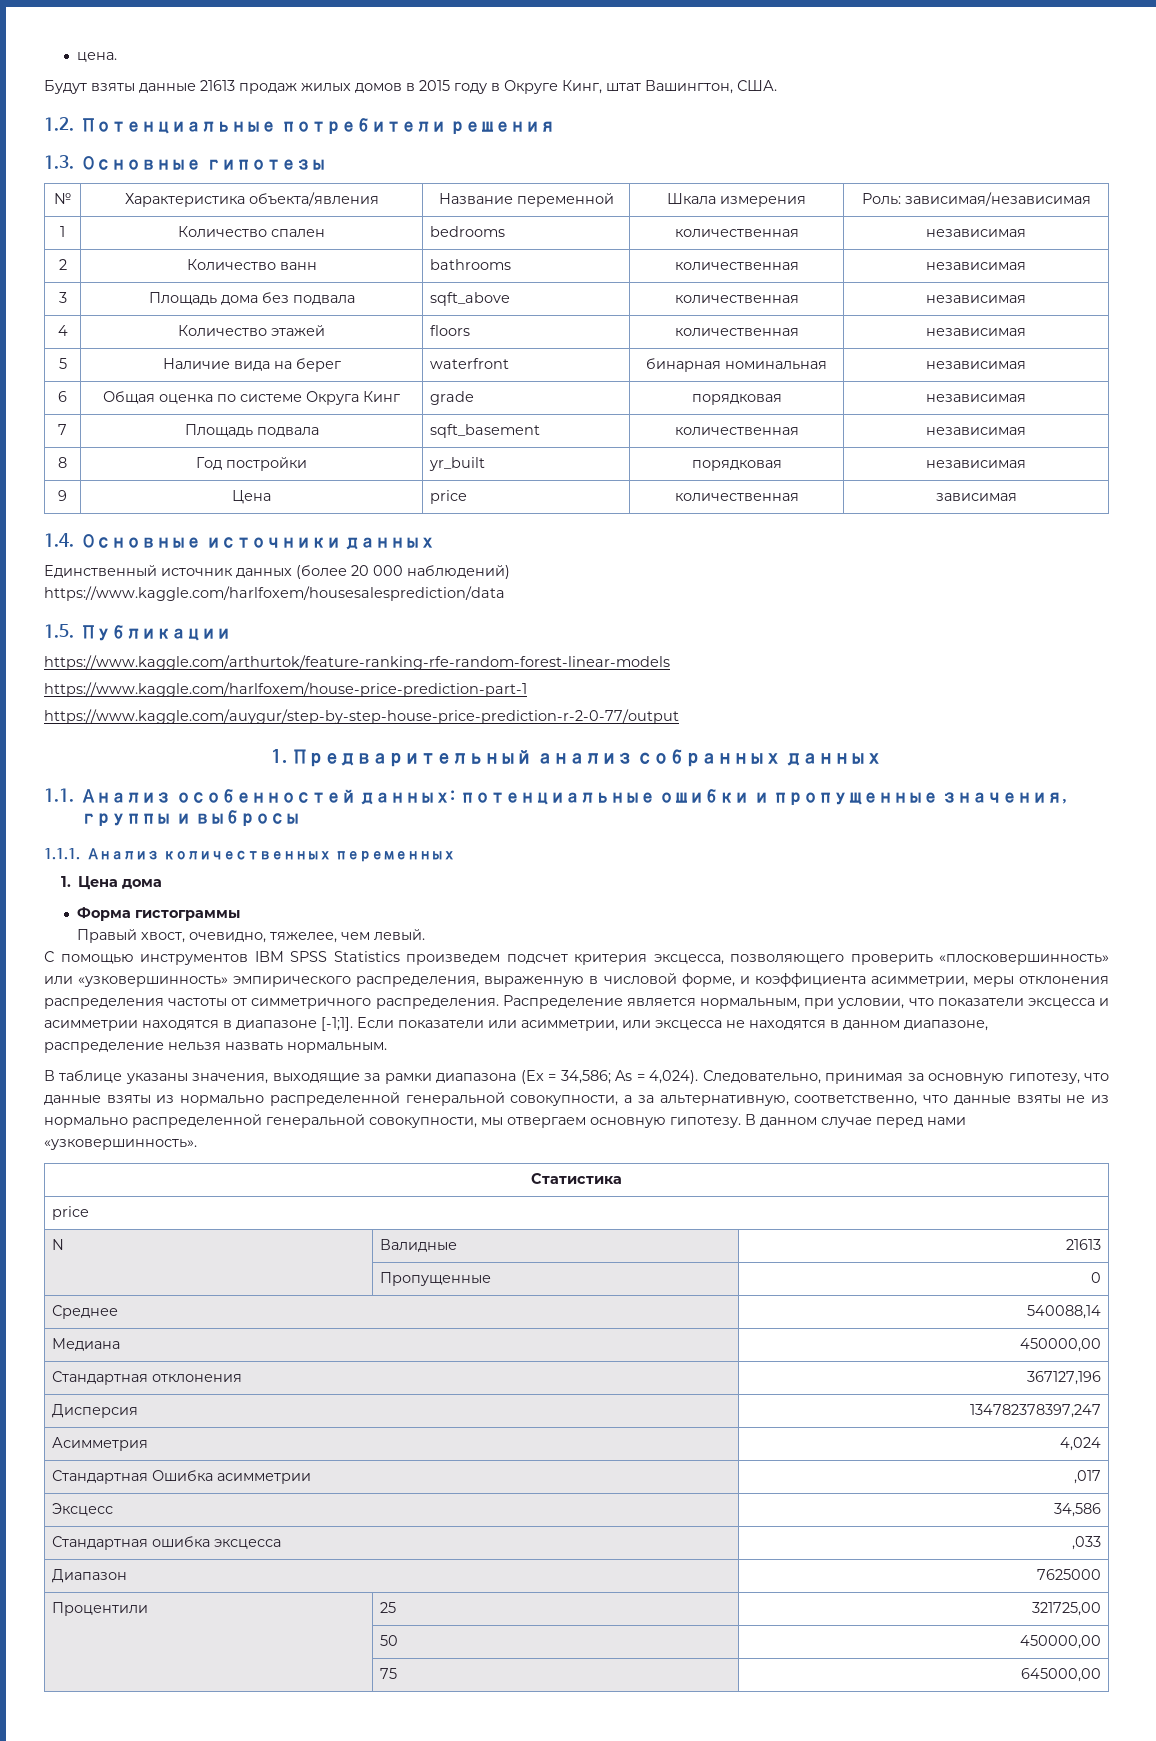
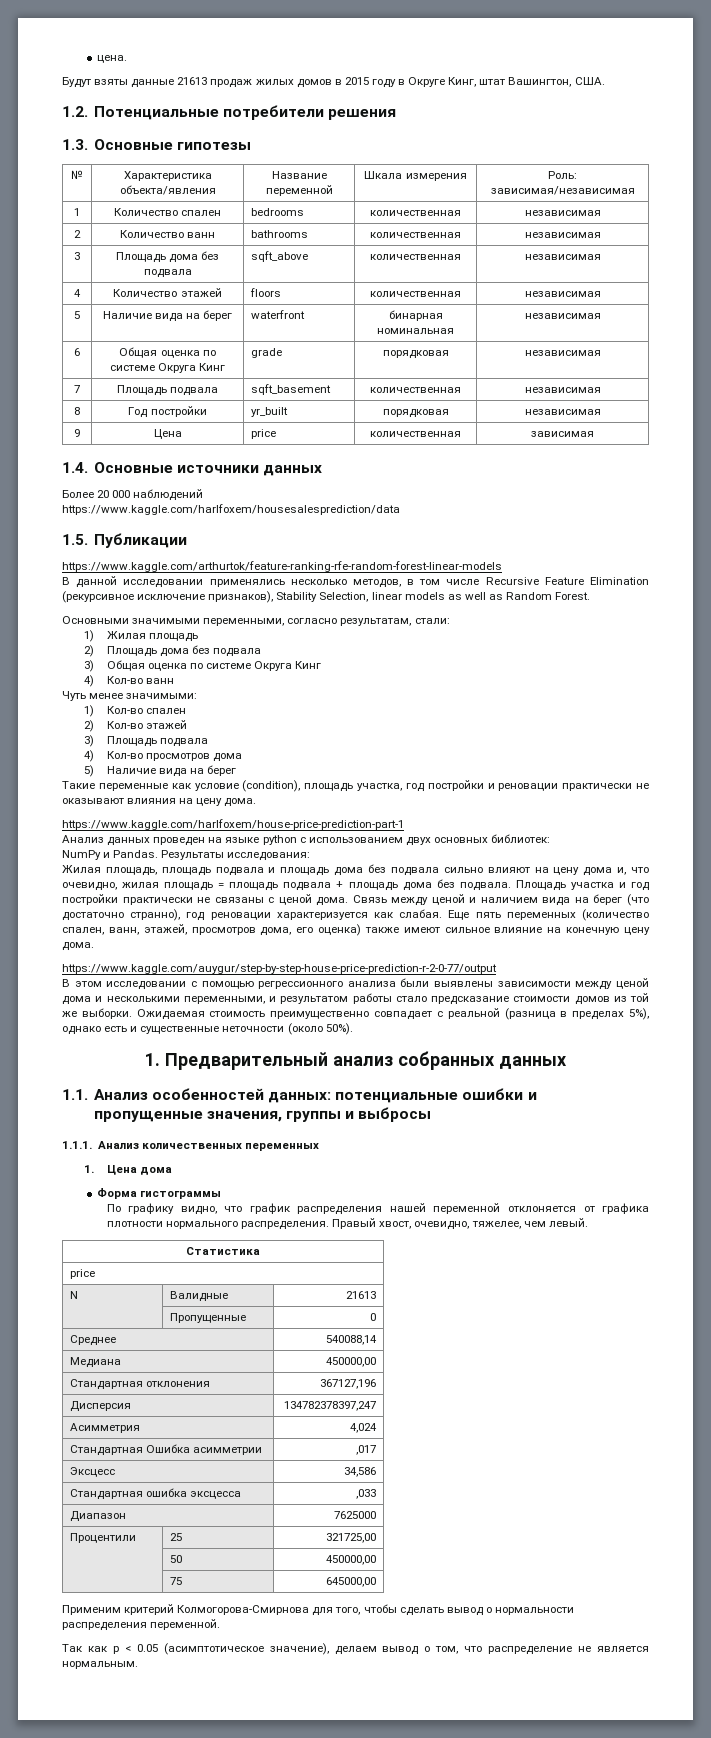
- Единственный источник данных (более 20 000 наблюдений)
+ Более 20 000 наблюдений
+ В данной исследовании применялись несколько методов, в том числе Recursive Feature Elimination (рекурсивное исключение признаков), Stability Selection, linear models as well as Random Forest.
+ Основными значимыми переменными, согласно результатам, стали:
+ 1) Жилая площадь
+ 2) Площадь дома без подвала
+ 3) Общая оценка по системе Округа Кинг
+ 4) Кол-во ванн
+ Чуть менее значимыми:
+ 1) Кол-во спален
+ 2) Кол-во этажей
+ 3) Площадь подвала
+ 4) Кол-во просмотров дома
+ 5) Наличие вида на берег
+ Такие переменные как условие (condition), площадь участка, год постройки и реновации практически не оказывают влияния на цену дома.
  https://www.kaggle.com/harlfoxem/house-price-prediction-part-1
+ Анализ данных проведен на языке python с использованием двух основных библиотек:
+ NumPy и Pandas. Результаты исследования:
+ Жилая площадь, площадь подвала и площадь дома без подвала сильно влияют на цену дома и, что очевидно, жилая площадь = площадь подвала + площадь дома без подвала. Площадь участка и год постройки практически не связаны с ценой дома. Связь между ценой и наличием вида на берег (что достаточно странно), год реновации характеризуется как слабая. Еще пять переменных (количество спален, ванн, этажей, просмотров дома, его оценка) также имеют сильное влияние на конечную цену дома.
  https://www.kaggle.com/auygur/step-by-step-house-price-prediction-r-2-0-77/output
+ В этом исследовании с помощью регрессионного анализа были выявлены зависимости между ценой дома и несколькими переменными, и результатом работы стало предсказание стоимости домов из той же выборки. Ожидаемая стоимость преимущественно совпадает с реальной (разница в пределах 5%), однако есть и существенные неточности (около 50%).
+ По графику видно, что график распределения нашей переменной отклоняется от графика плотности нормального распределения.
- С помощью инструментов IBM SPSS Statistics произведем подсчет критерия эксцесса, позволяющего проверить «плосковершинность» или «узковершинность» эмпирического распределения, выраженную в числовой форме, и коэффициента асимметрии, меры отклонения распределения частоты от симметричного распределения. Распределение является нормальным, при условии, что показатели эксцесса и асимметрии находятся в диапазоне [-1;1]. Если показатели или асимметрии, или эксцесса не находятся в данном диапазоне, распределение нельзя назвать нормальным.
- В таблице указаны значения, выходящие за рамки диапазона (Ex = 34,586; As = 4,024). Следовательно, принимая за основную гипотезу, что данные взяты из нормально распределенной генеральной совокупности, а за альтернативную, соответственно, что данные взяты не из нормально распределенной генеральной совокупности, мы отвергаем основную гипотезу. В данном случае перед нами «узковершинность».
+ Применим критерий Колмогорова-Смирнова для того, чтобы сделать вывод о нормальности распределения переменной.
+ Так как p < 0.05 (асимптотическое значение), делаем вывод о том, что распределение не является нормальным.

